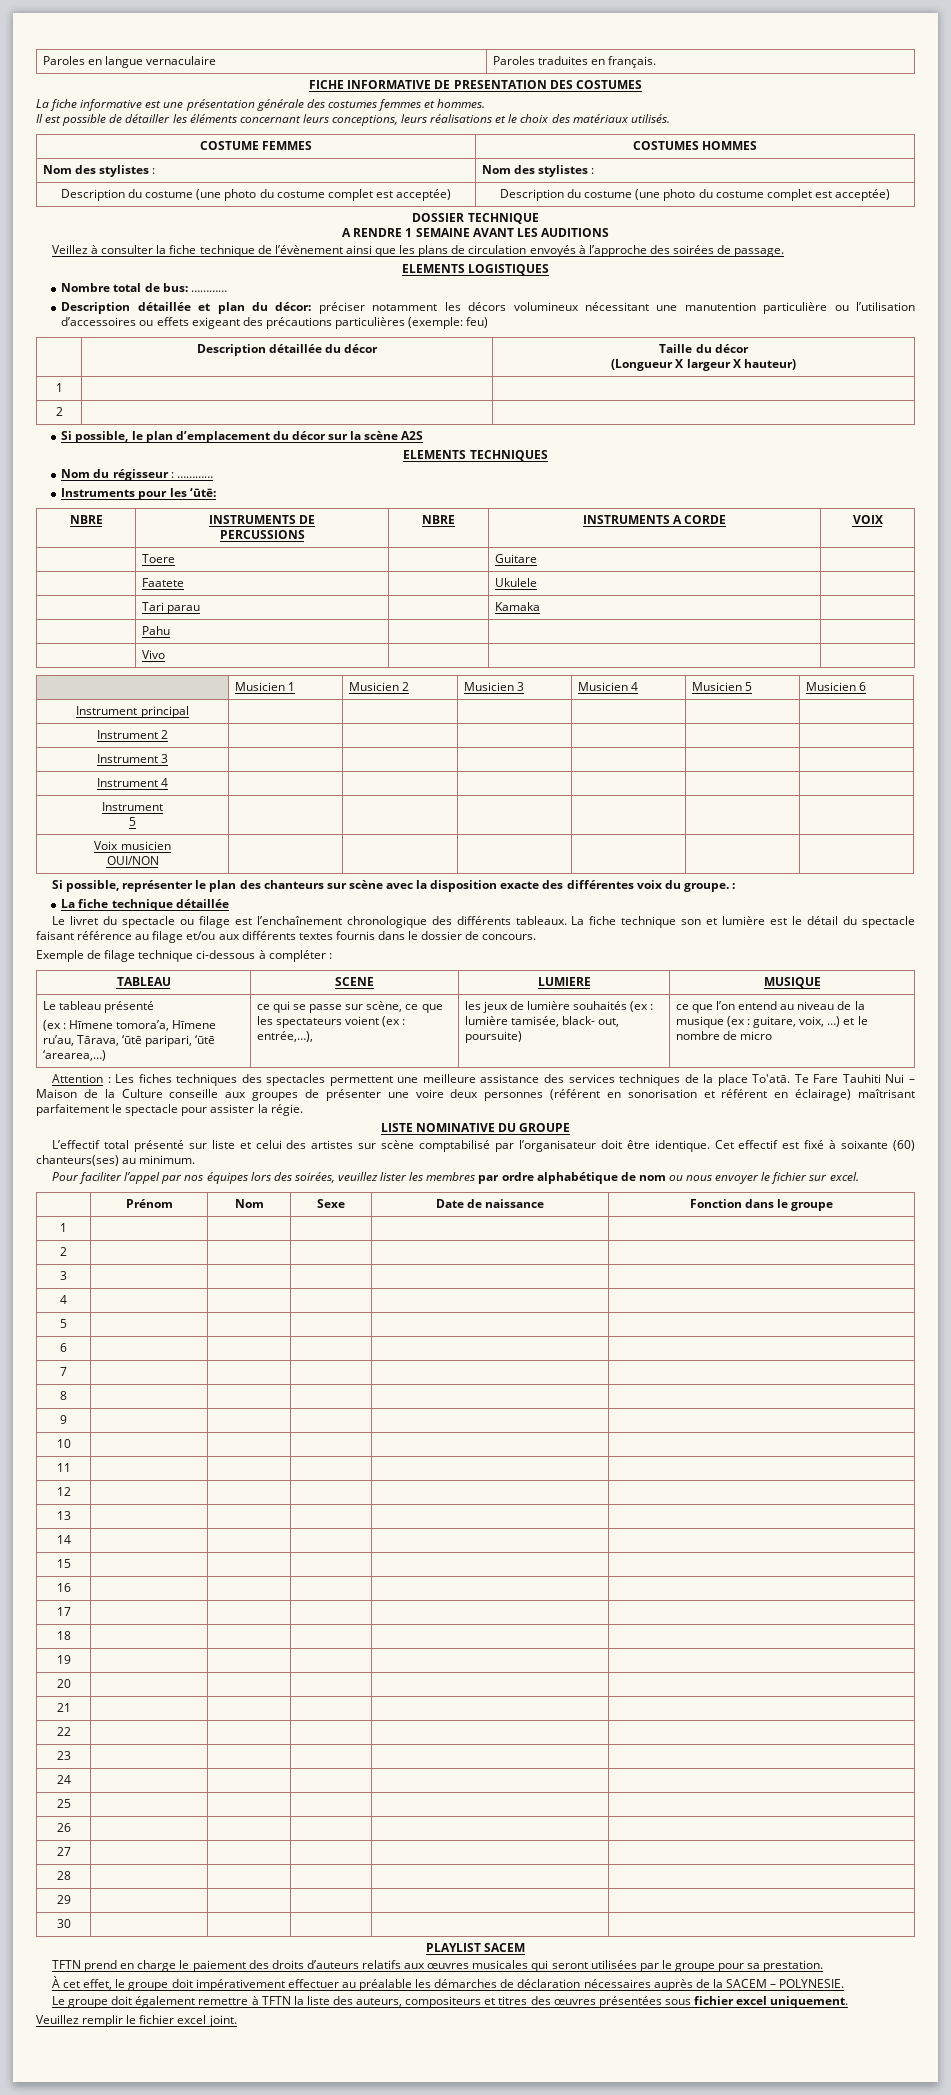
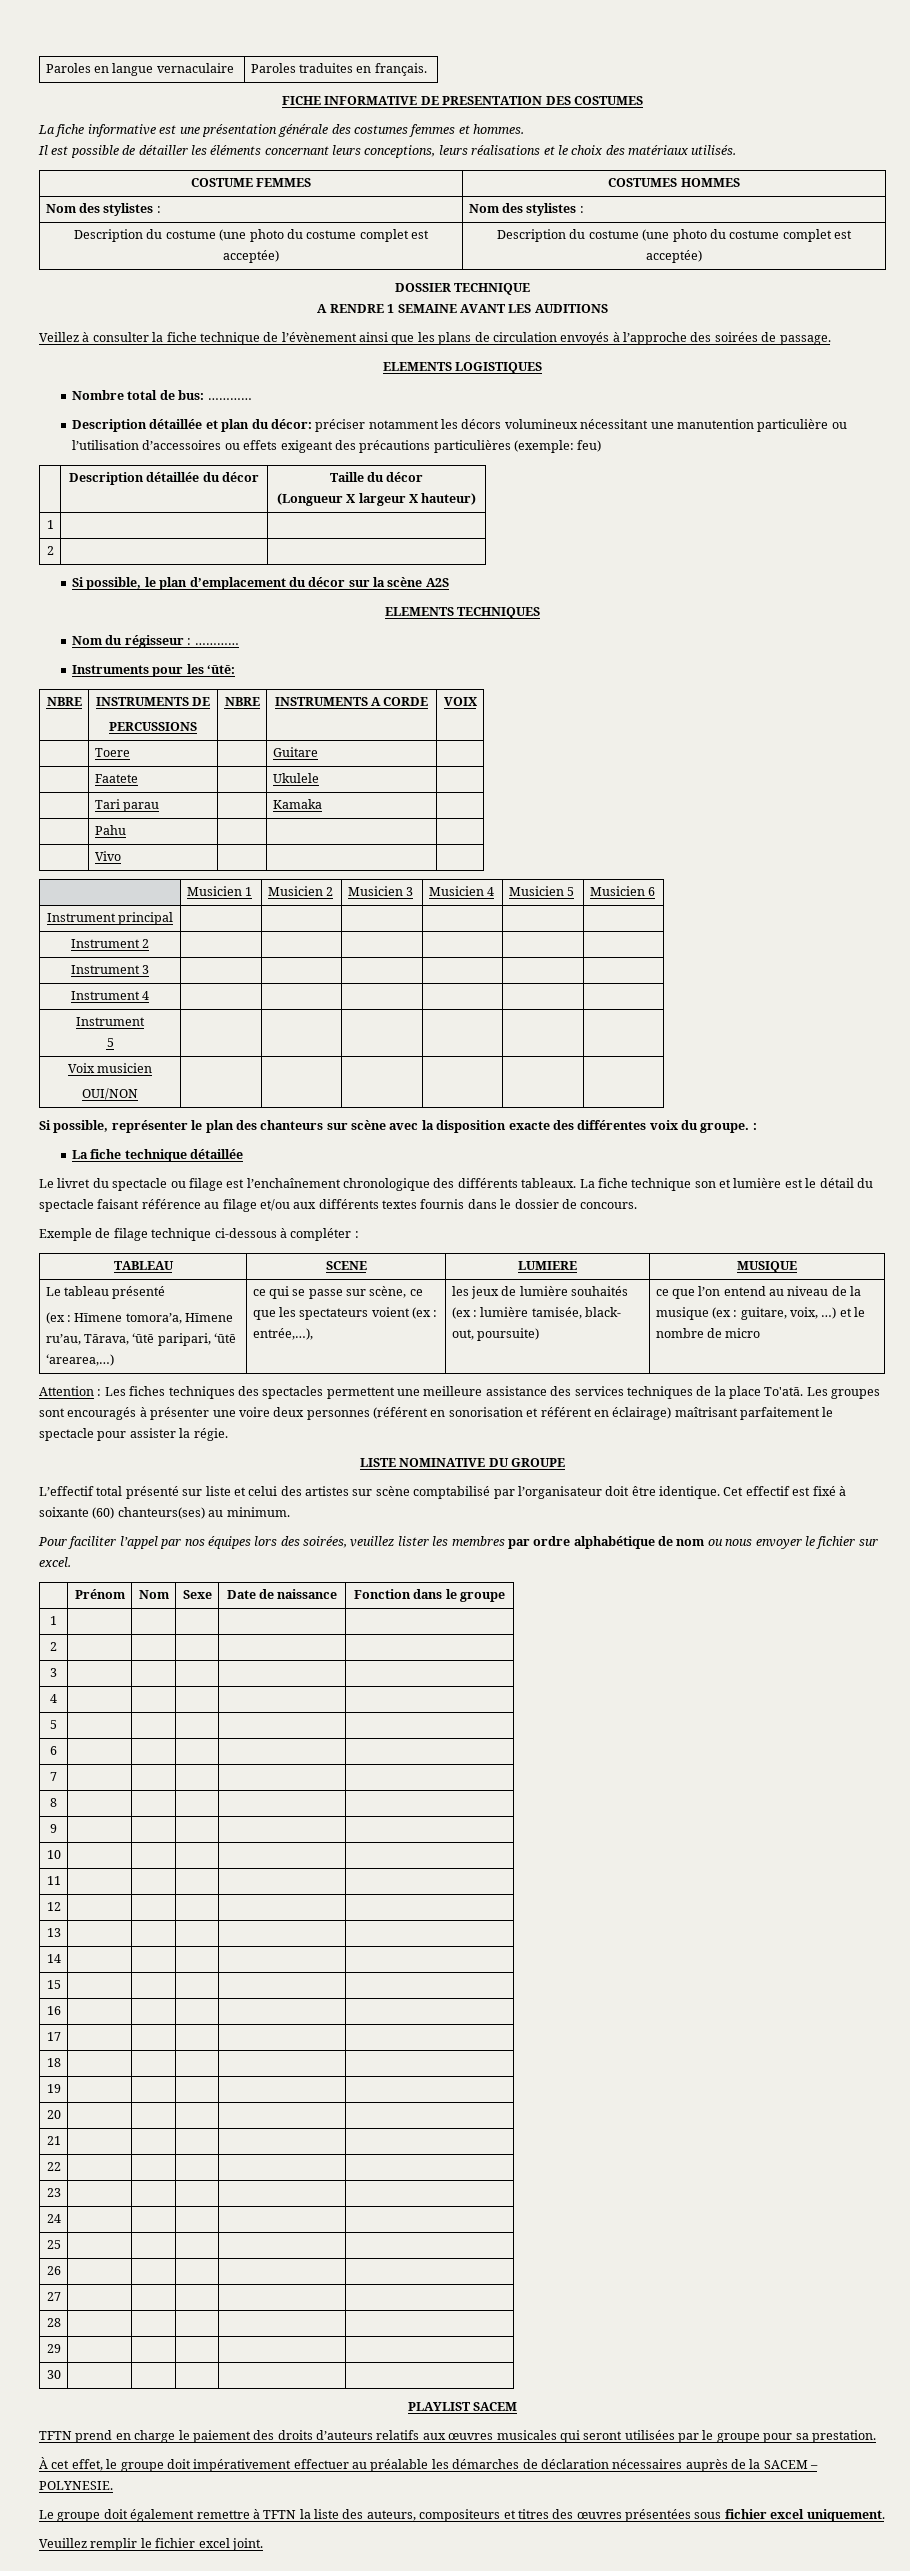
- Te Fare Tauhiti Nui – Maison de la Culture conseille aux groupes de présenter une voire deux personnes (référent en sonorisation et référent en éclairage) maîtrisant parfaitement le spectacle pour assister la régie.
+ Les groupes sont encouragés à présenter une voire deux personnes (référent en sonorisation et référent en éclairage) maîtrisant parfaitement le spectacle pour assister la régie.

